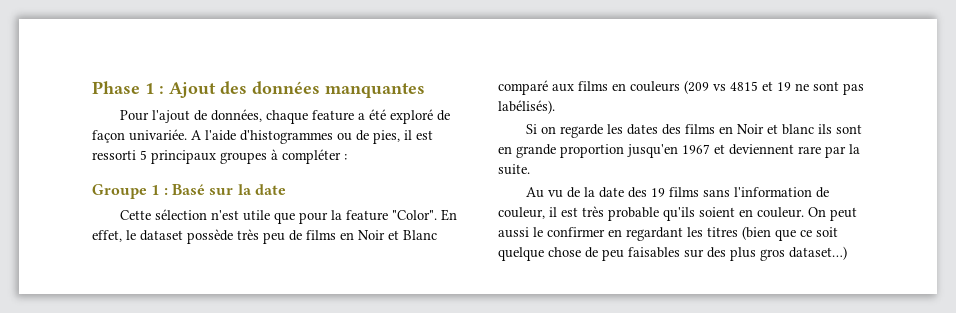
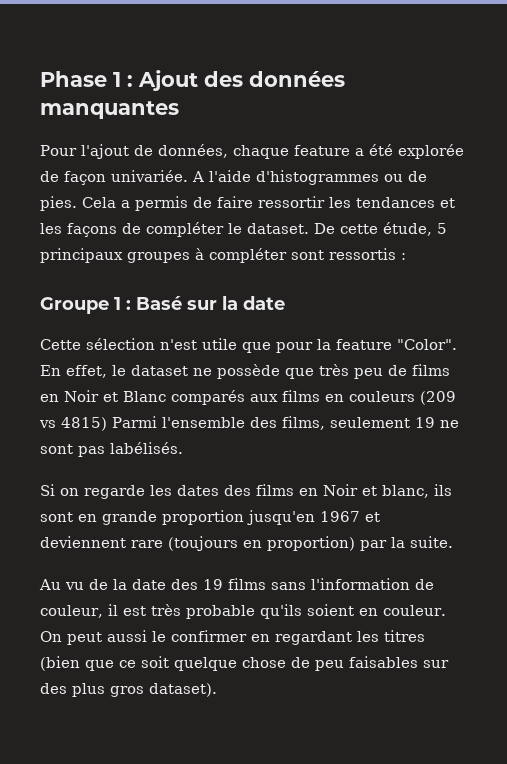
- Pour l'ajout de données, chaque feature a été exploré de façon univariée.
+ Pour l'ajout de données, chaque feature a été explorée de façon univariée.
- A l'aide d'histogrammes ou de pies, il est ressorti 5 principaux groupes à compléter :
+ A l'aide d'histogrammes ou de pies. Cela a permis de faire ressortir les tendances et les façons de compléter le dataset. De cette étude, 5 principaux groupes à compléter sont ressortis :
- En effet, le dataset possède très peu de films en Noir et Blanc comparé aux films en couleurs (209 vs 4815 et 19 ne sont pas labélisés).
+ En effet, le dataset ne possède que très peu de films en Noir et Blanc comparés aux films en couleurs (209 vs 4815) Parmi l'ensemble des films, seulement 19 ne sont pas labélisés.
- Si on regarde les dates des films en Noir et blanc ils sont en grande proportion jusqu'en 1967 et deviennent rare par la suite.
+ Si on regarde les dates des films en Noir et blanc, ils sont en grande proportion jusqu'en 1967 et deviennent rare (toujours en proportion) par la suite.
- On peut aussi le confirmer en regardant les titres (bien que ce soit quelque chose de peu faisables sur des plus gros dataset…)
+ On peut aussi le confirmer en regardant les titres (bien que ce soit quelque chose de peu faisables sur des plus gros dataset).

